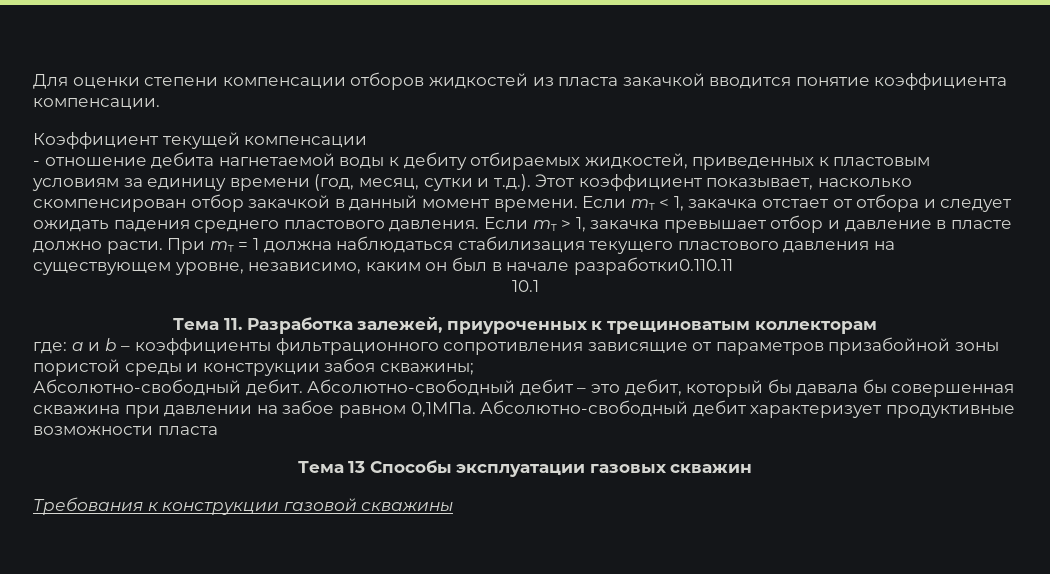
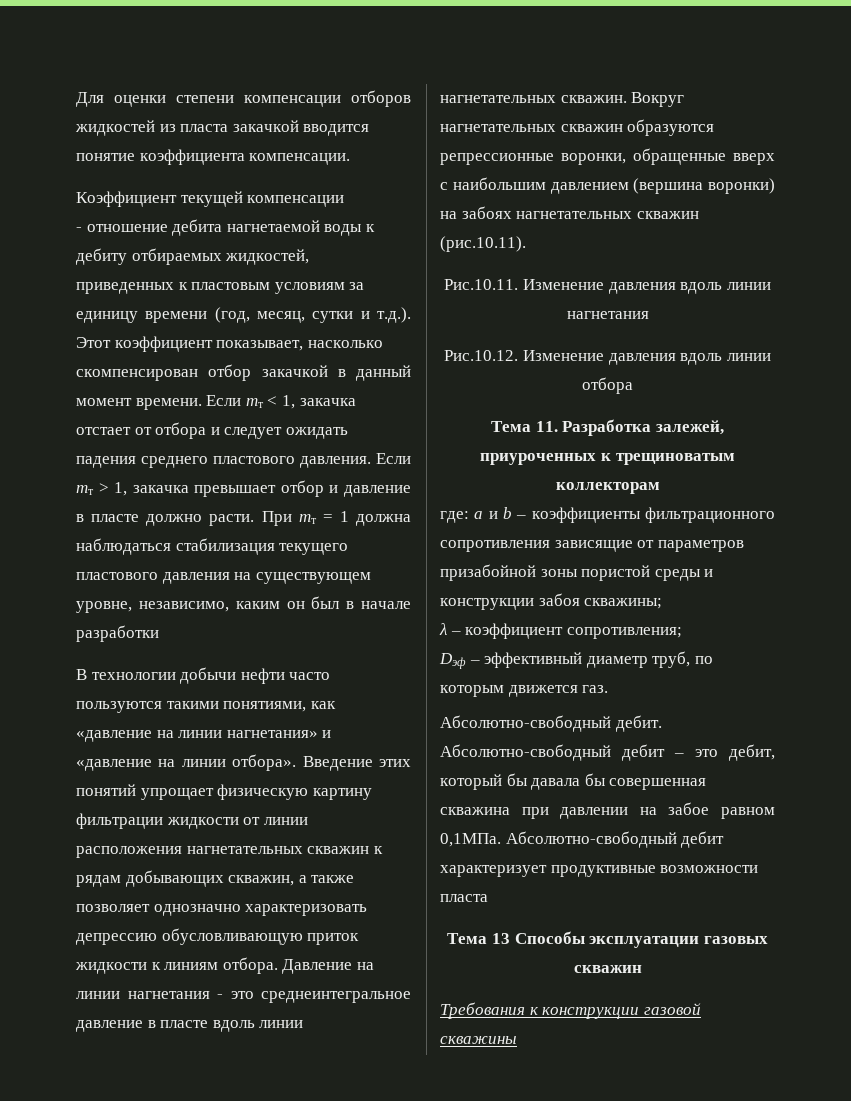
- При mт = 1 должна наблюдаться стабилизация текущего пластового давления на существующем уровне, независимо, каким он был в начале разработки0.110.11
- 10.1
+ При mт = 1 должна наблюдаться стабилизация текущего пластового давления на существующем уровне, независимо, каким он был в начале разработки
+ В технологии добычи нефти часто пользуются такими понятиями, как «давление на линии нагнетания» и «давление на линии отбора». Введение этих понятий упрощает физическую картину фильтрации жидкости от линии расположения нагнетательных скважин к рядам добывающих скважин, а также позволяет однозначно характеризовать депрессию обусловливающую приток жидкости к линиям отбора. Давление на линии нагнетания - это среднеинтегральное давление в пласте вдоль линии нагнетательных скважин. Вокруг нагнетательных скважин образуются репрессионные воронки, обращенные вверх с наибольшим давлением (вершина воронки) на забоях нагнетательных скважин (рис.10.11).
+ Рис.10.11. Изменение давления вдоль линии нагнетания
+ Рис.10.12. Изменение давления вдоль линии отбора
+ λ – коэффициент сопротивления;
+ Dэф – эффективный диаметр труб, по которым движется газ.

